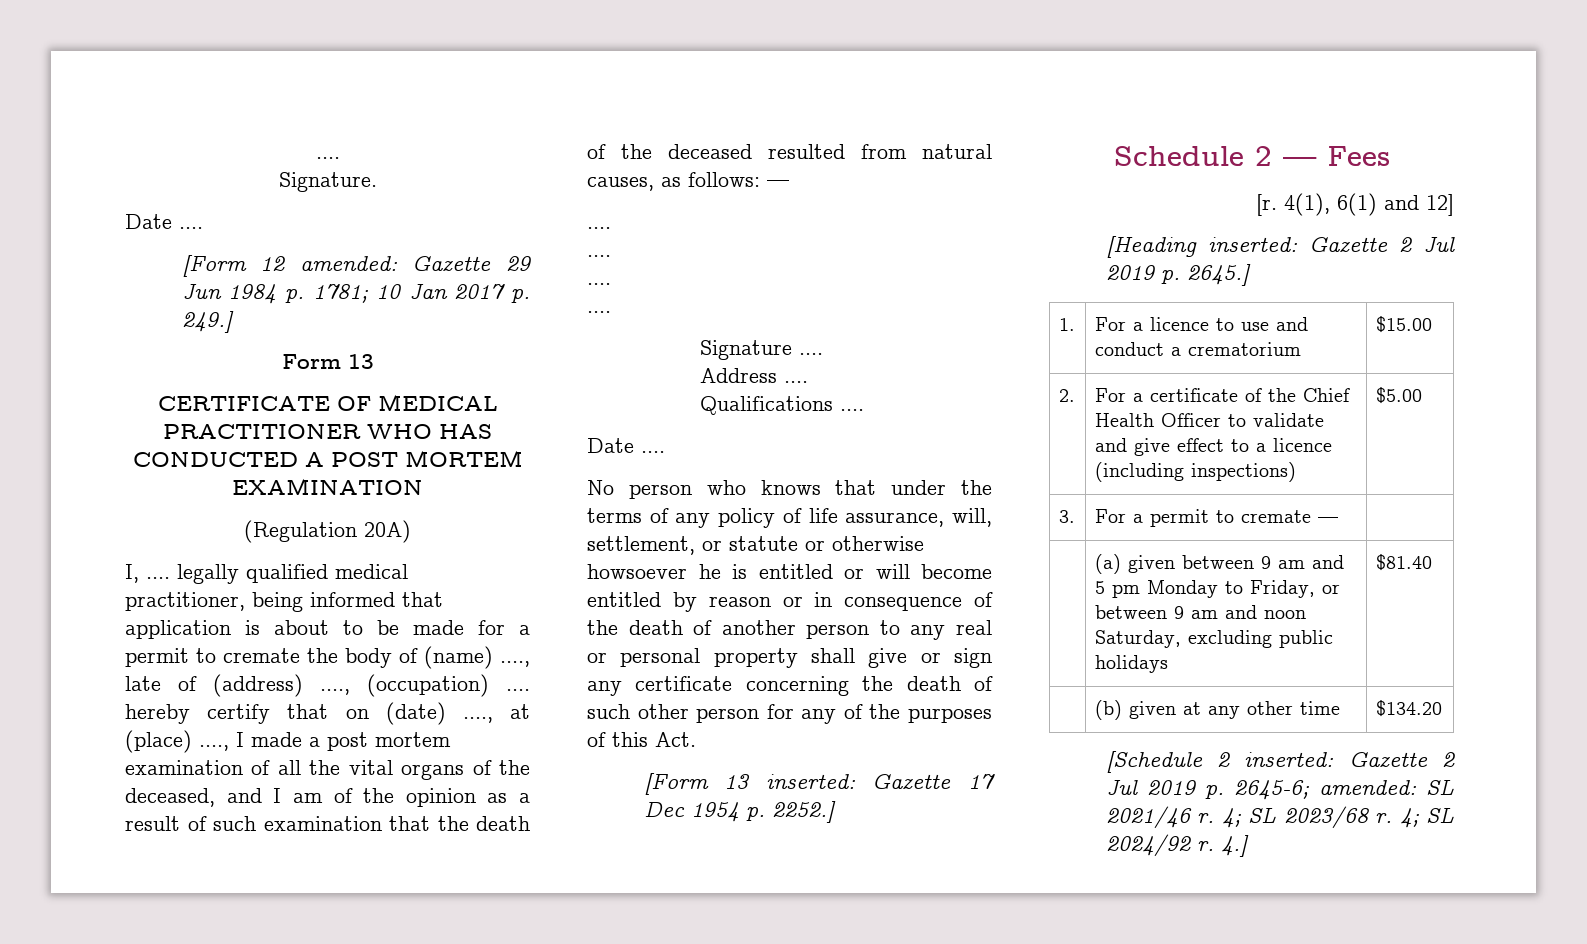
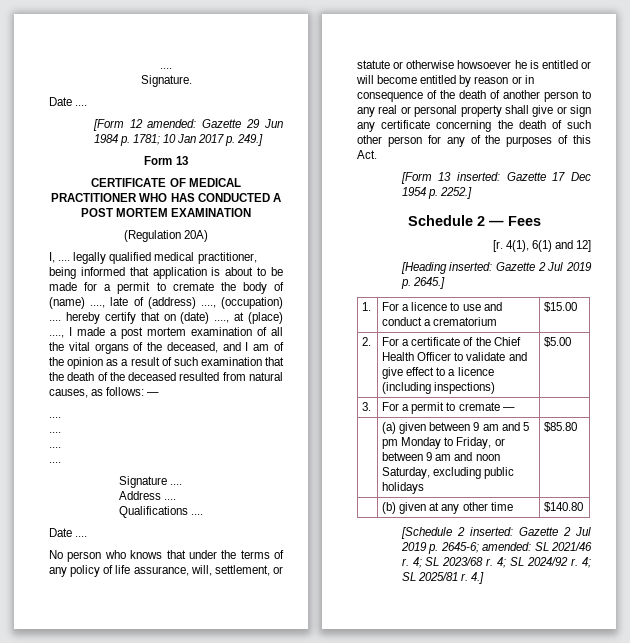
- | (a) given between 9 am and 5 pm Monday to Friday, or between 9 am and noon Saturday, excluding public holidays | $81.40
+ | (a) given between 9 am and 5 pm Monday to Friday, or between 9 am and noon Saturday, excluding public holidays | $85.80
- | (b) given at any other time | $134.20
+ | (b) given at any other time | $140.80
+ 4; SL 2025/81 r.

